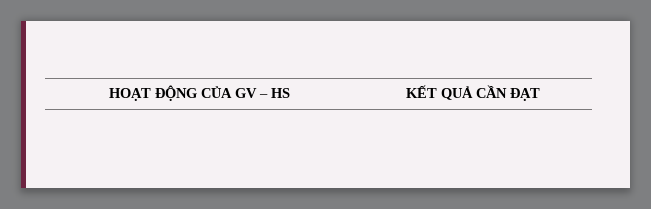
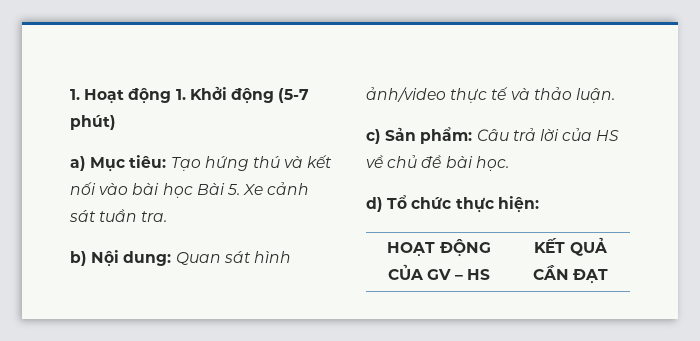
+ 1. Hoạt động 1. Khởi động (5-7 phút)
+ a) Mục tiêu: Tạo hứng thú và kết nối vào bài học Bài 5. Xe cảnh sát tuần tra.
+ b) Nội dung: Quan sát hình ảnh/video thực tế và thảo luận.
+ c) Sản phẩm: Câu trả lời của HS về chủ đề bài học.
+ d) Tổ chức thực hiện:

